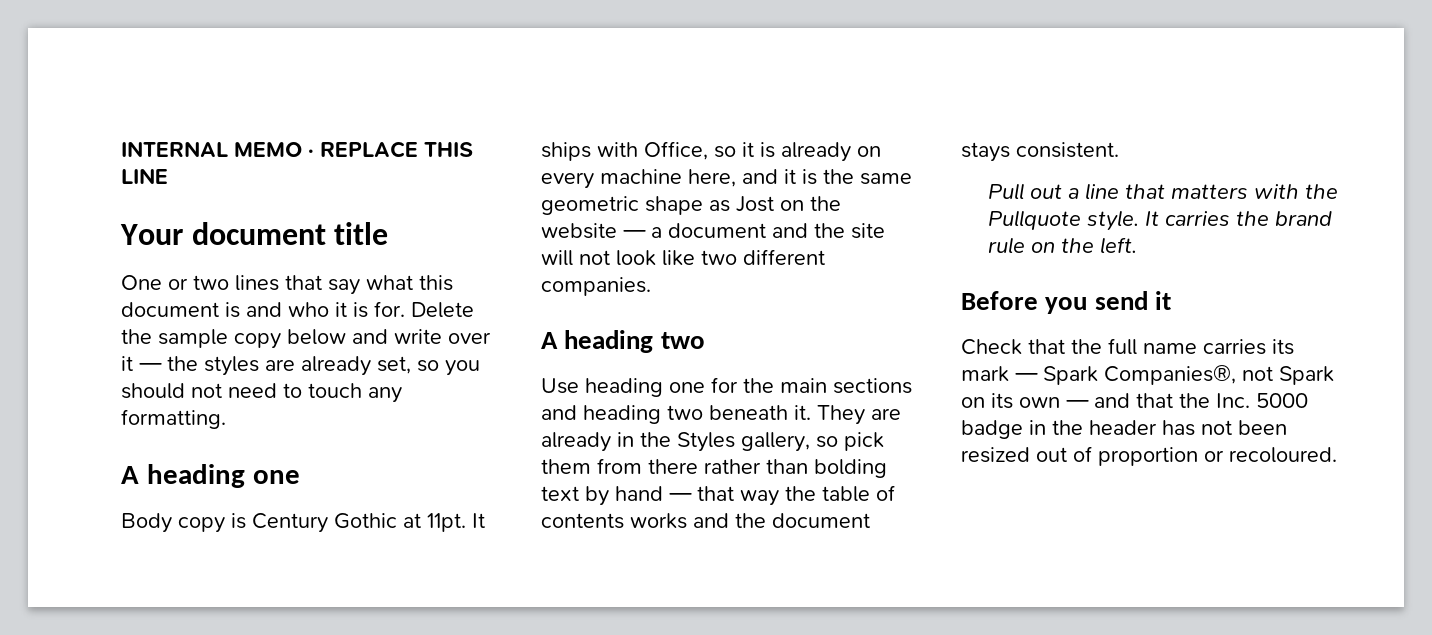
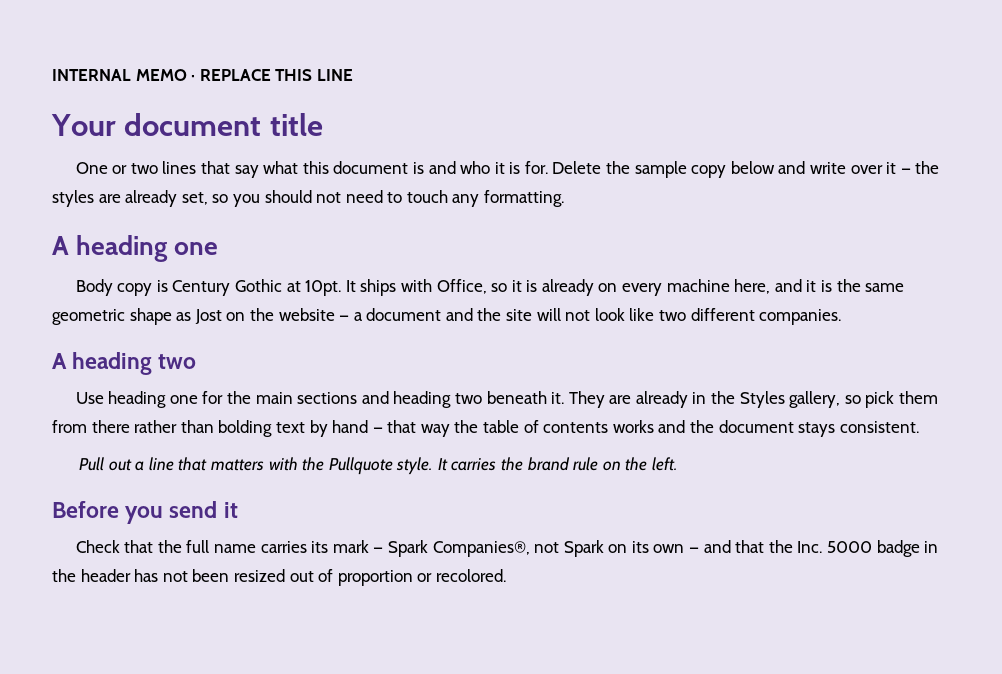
- Body copy is Century Gothic at 11pt.
+ Body copy is Century Gothic at 10pt.
- Check that the full name carries its mark — Spark Companies®, not Spark on its own — and that the Inc. 5000 badge in the header has not been resized out of proportion or recoloured.
+ Check that the full name carries its mark — Spark Companies®, not Spark on its own — and that the Inc. 5000 badge in the header has not been resized out of proportion or recolored.

